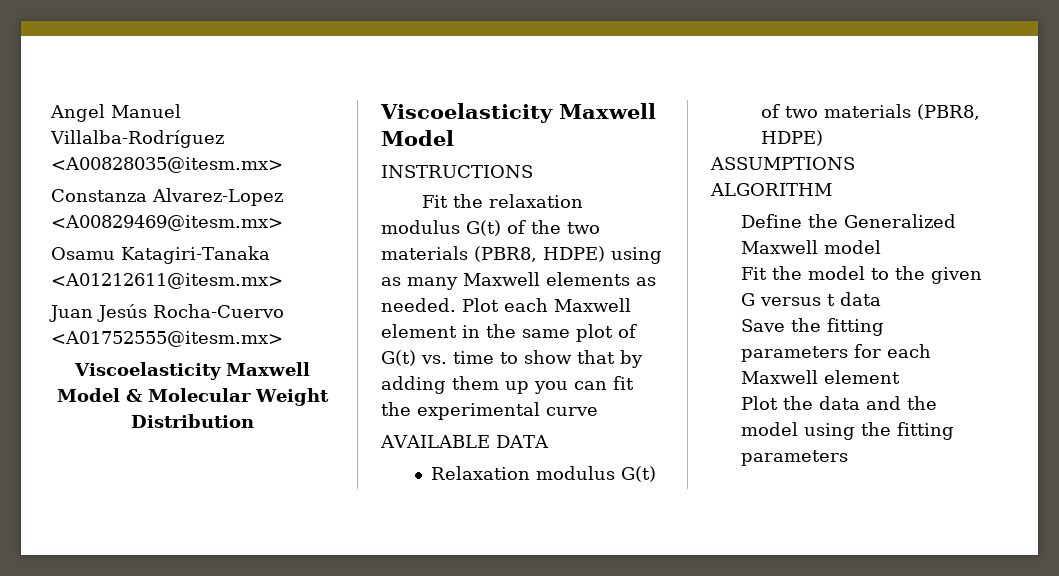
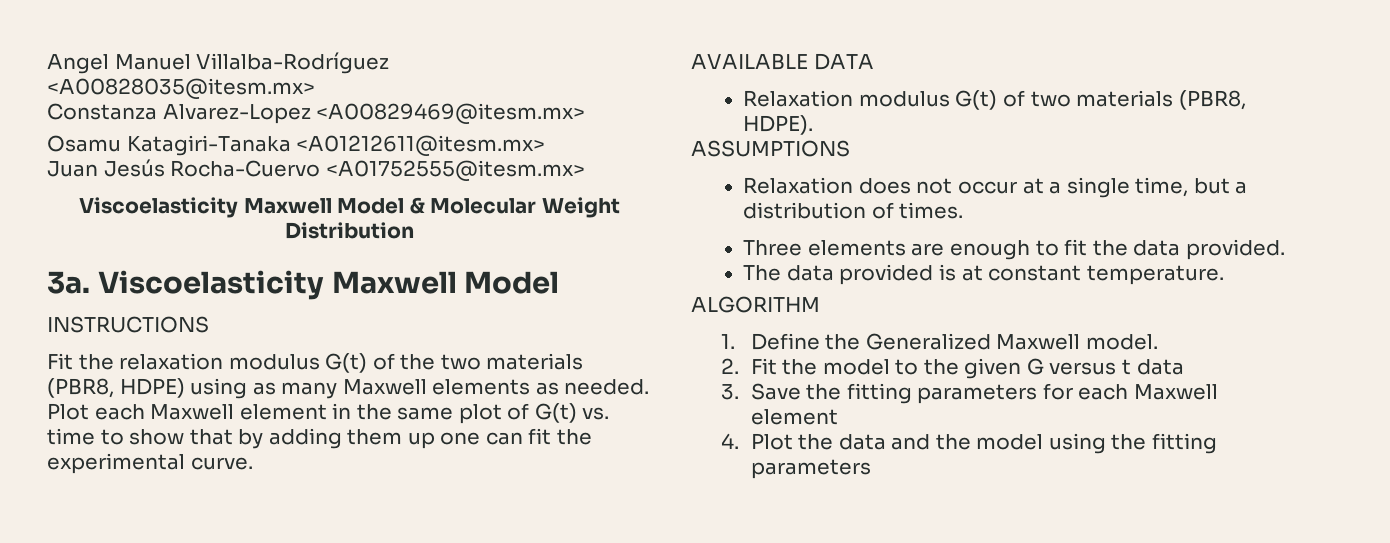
+ 3a.
- Plot each Maxwell element in the same plot of G(t) vs. time to show that by adding them up you can fit the experimental curve
+ Plot each Maxwell element in the same plot of G(t) vs. time to show that by adding them up one can fit the experimental curve.
- Relaxation modulus G(t) of two materials (PBR8, HDPE)
+ Relaxation modulus G(t) of two materials (PBR8, HDPE).
+ Relaxation does not occur at a single time, but a distribution of times.
+ Three elements are enough to fit the data provided.
+ The data provided is at constant temperature.
- Define the Generalized Maxwell model
- Fit the model to the given G versus t data
+ 1. Define the Generalized Maxwell model.
+ 2. Fit the model to the given G versus t data
- Save the fitting parameters for each Maxwell element
+ 3. Save the fitting parameters for each Maxwell element
- Plot the data and the model using the fitting parameters
+ 4. Plot the data and the model using the fitting parameters

